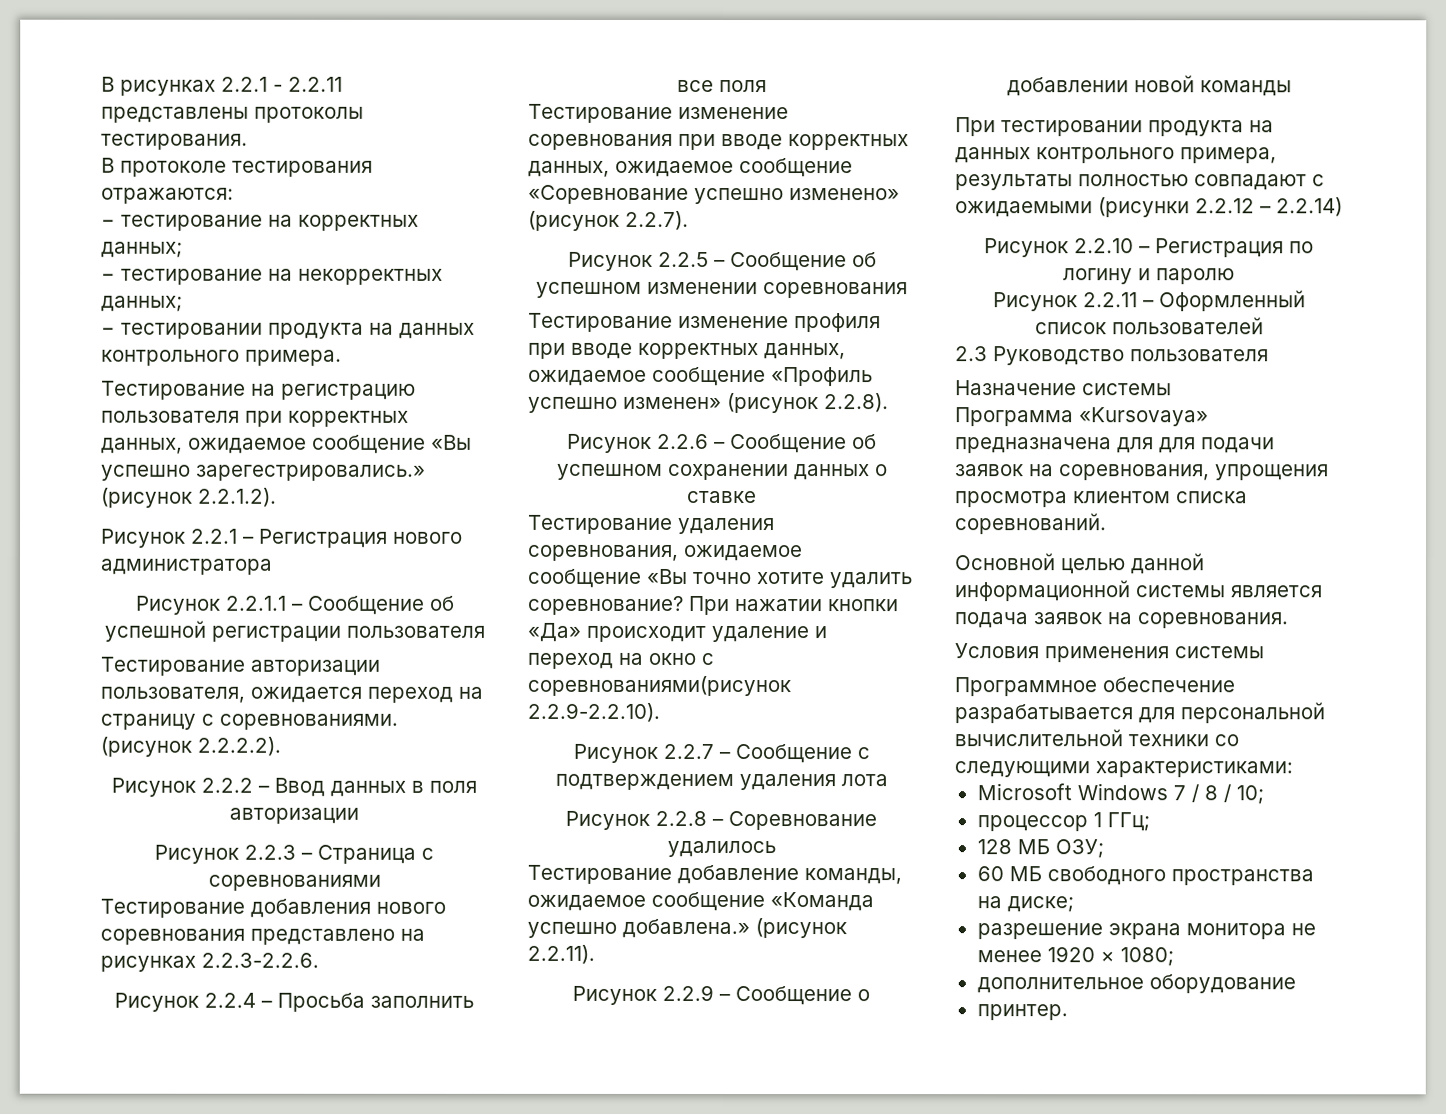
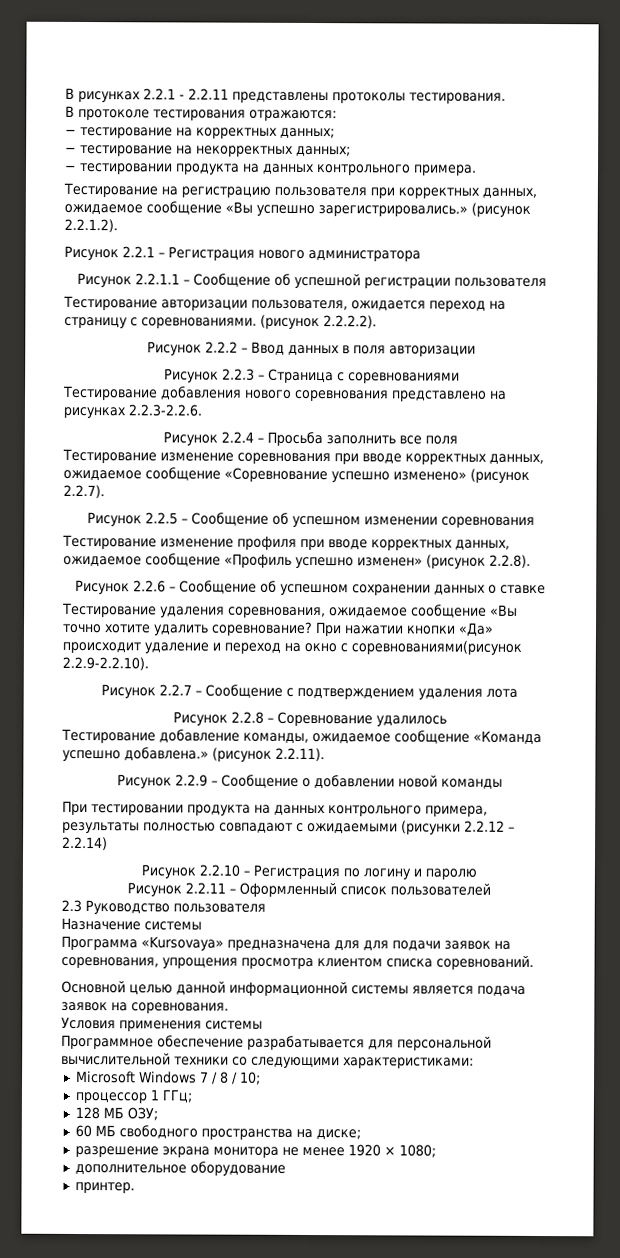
- Тестирование на регистрацию пользователя при корректных данных, ожидаемое сообщение «Вы успешно зарегестрировались.»
+ Тестирование на регистрацию пользователя при корректных данных, ожидаемое сообщение «Вы успешно зарегистрировались.»

